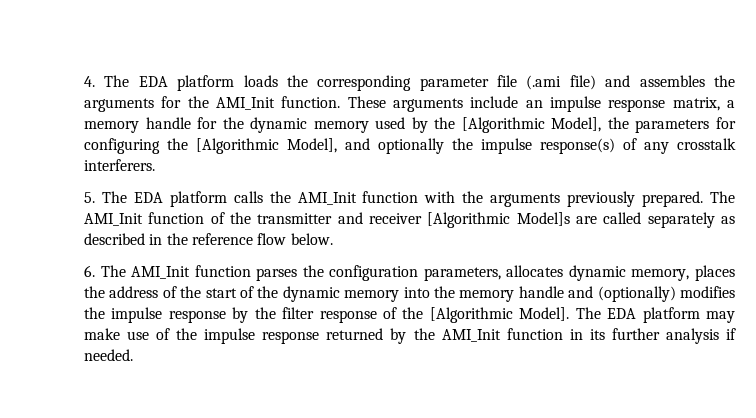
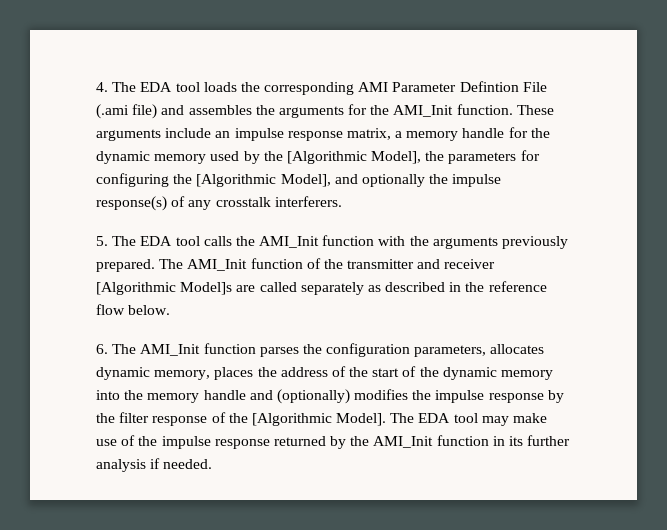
- 4. The EDA platform loads the corresponding parameter file (.ami file) and assembles the arguments for the AMI_Init function.
+ 4. The EDA tool loads the corresponding AMI Parameter Defintion File (.ami file) and assembles the arguments for the AMI_Init function.
- 5. The EDA platform calls the AMI_Init function with the arguments previously prepared.
+ 5. The EDA tool calls the AMI_Init function with the arguments previously prepared.
- The EDA platform may make use of the impulse response returned by the AMI_Init function in its further analysis if needed.
+ The EDA tool may make use of the impulse response returned by the AMI_Init function in its further analysis if needed.

